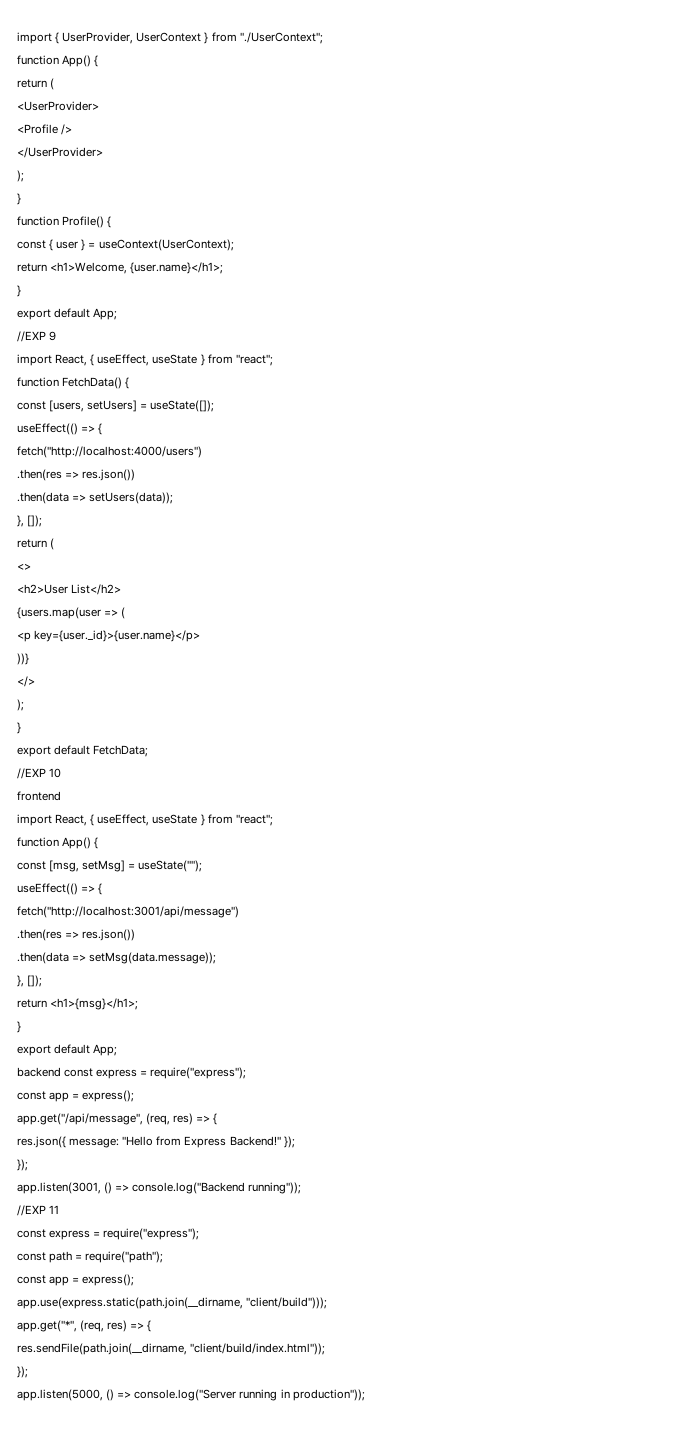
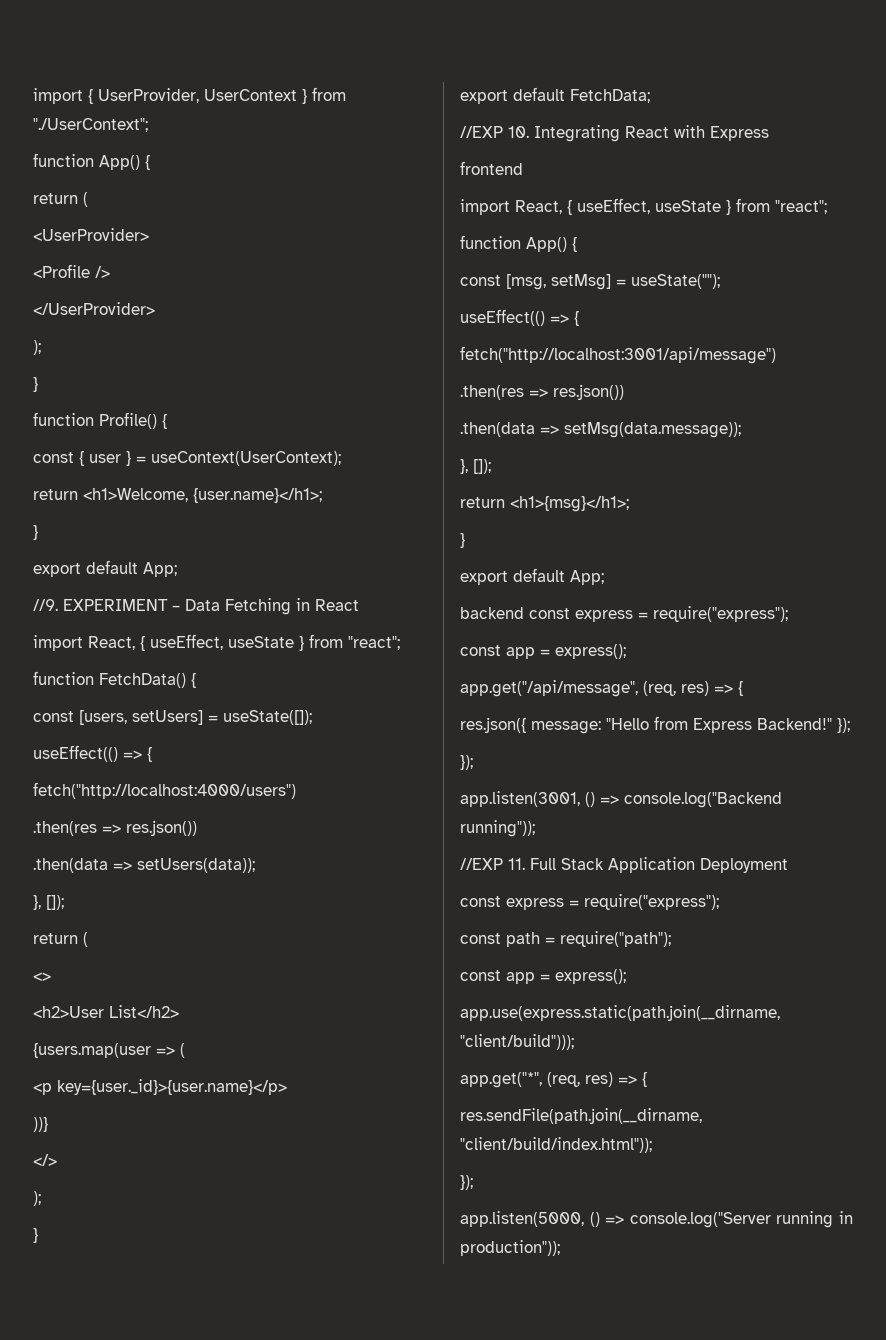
- //EXP 9
+ //9. EXPERIMENT – Data Fetching in React
- //EXP 10
+ //EXP 10. Integrating React with Express
- //EXP 11
+ //EXP 11. Full Stack Application Deployment

